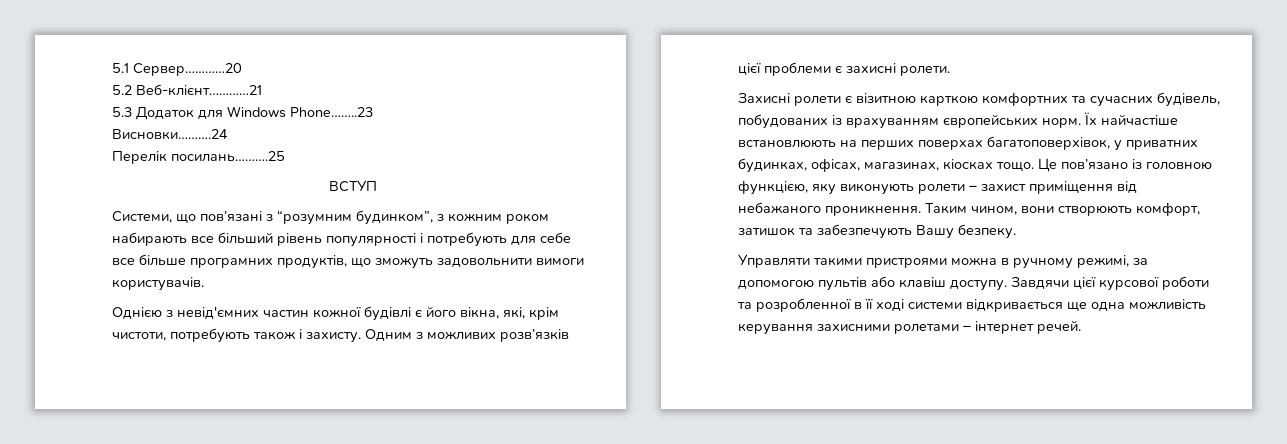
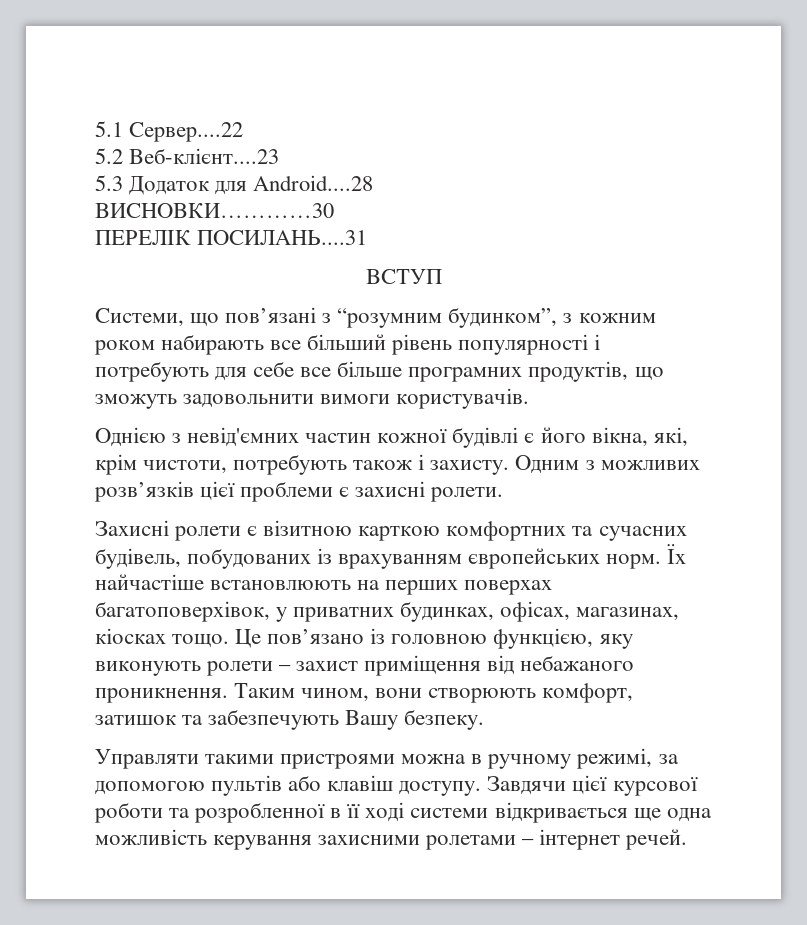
- 5.1 Сервер…………20
+ 5.1 Сервер....22
- 5.2 Веб-клієнт…………21
+ 5.2 Веб-клієнт....23
- 5.3 Додаток для Windows Phone……..23
- Висновки……….24
- Перелік посилань……….25
+ 5.3 Додаток для Android....28
+ ВИСНОВКИ…………30
+ ПЕРЕЛІК ПОСИЛАНЬ....31

